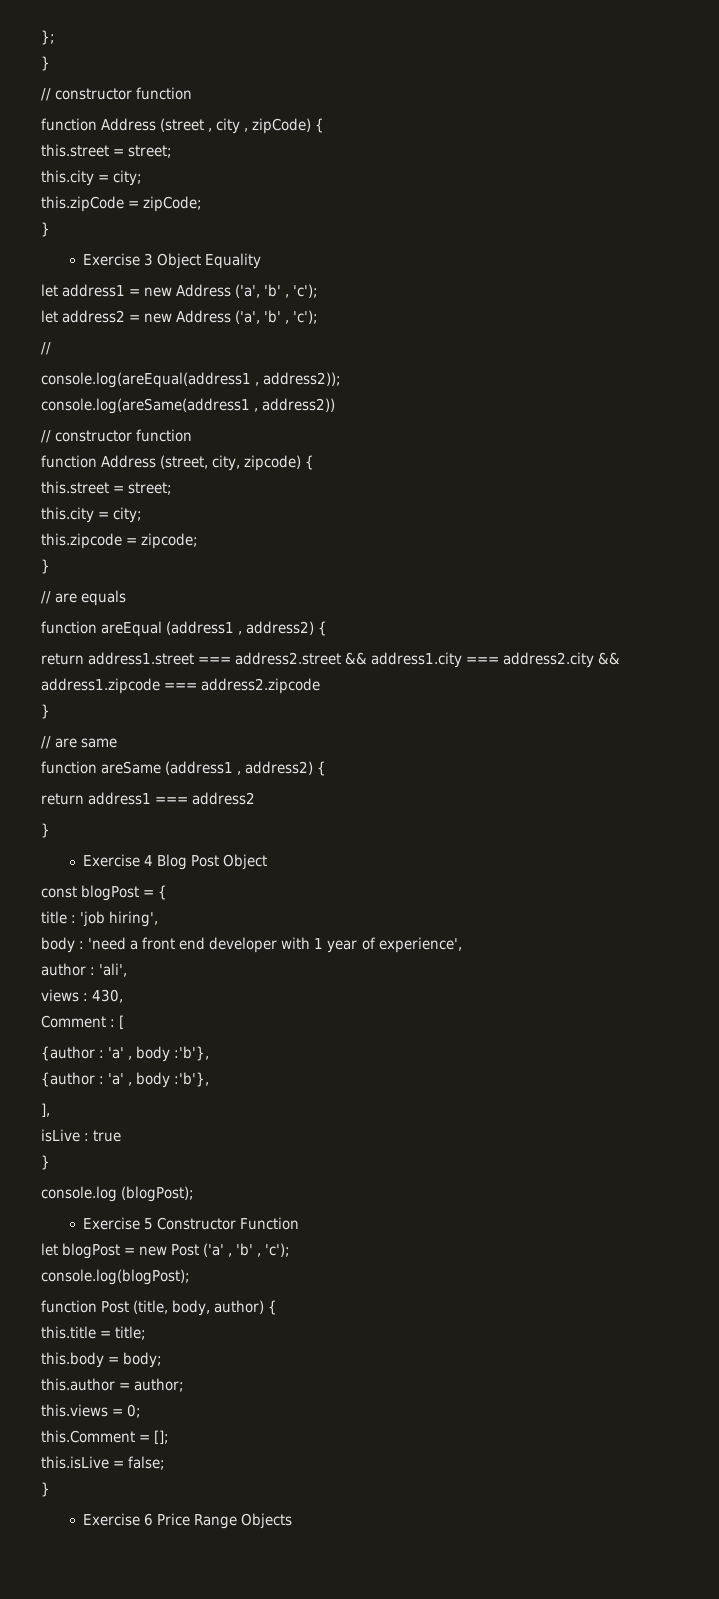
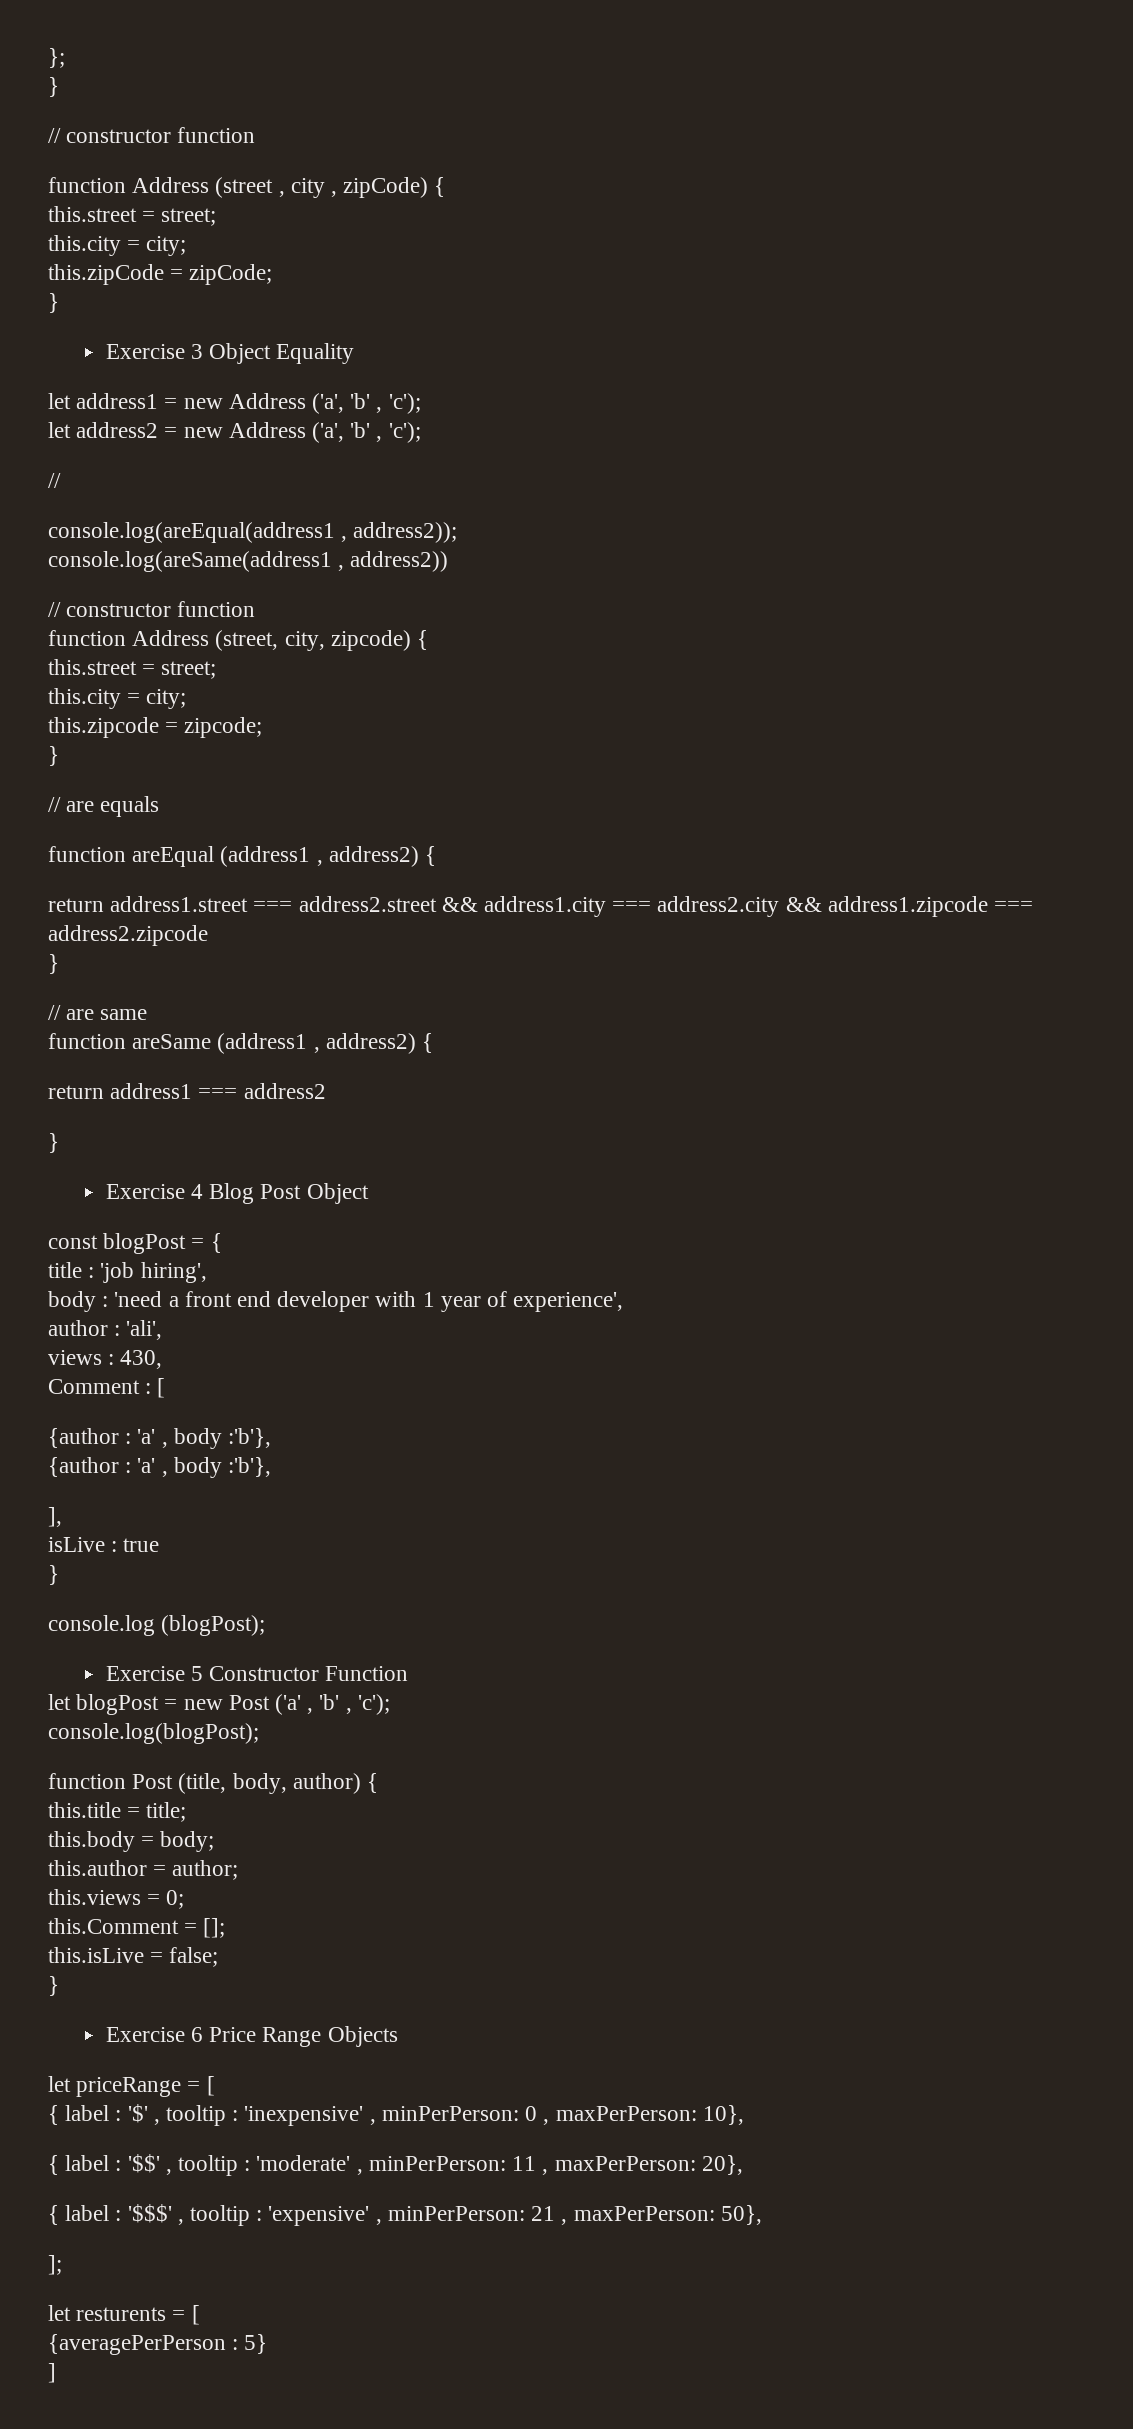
+ let priceRange = [
+ { label : '$' , tooltip : 'inexpensive' , minPerPerson: 0 , maxPerPerson: 10},
+ { label : '$$' , tooltip : 'moderate' , minPerPerson: 11 , maxPerPerson: 20},
+ { label : '$$$' , tooltip : 'expensive' , minPerPerson: 21 , maxPerPerson: 50},
+ ];
+ let resturents = [
+ {averagePerPerson : 5}
+ ]

